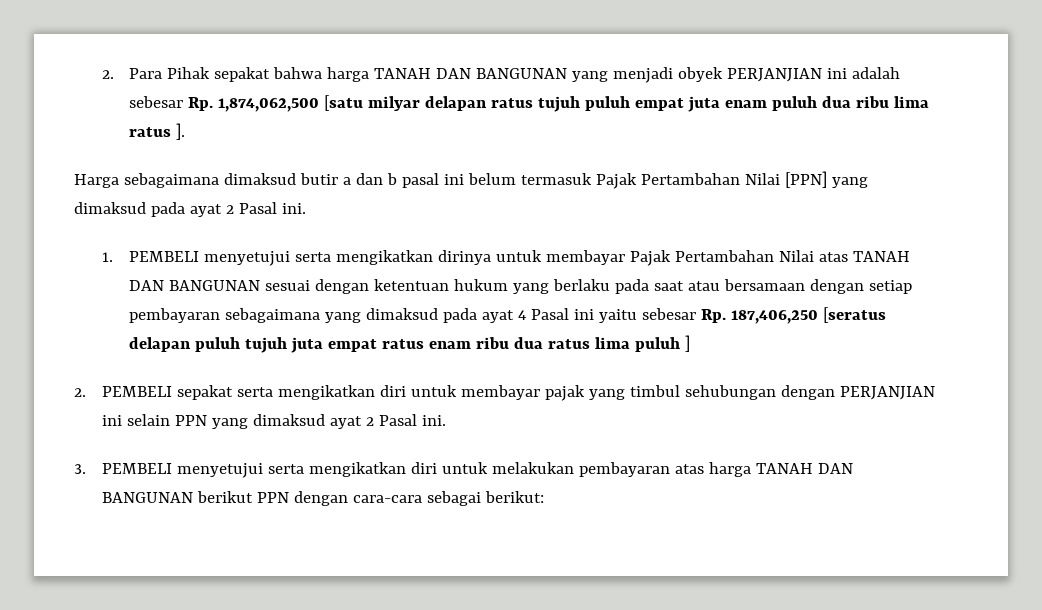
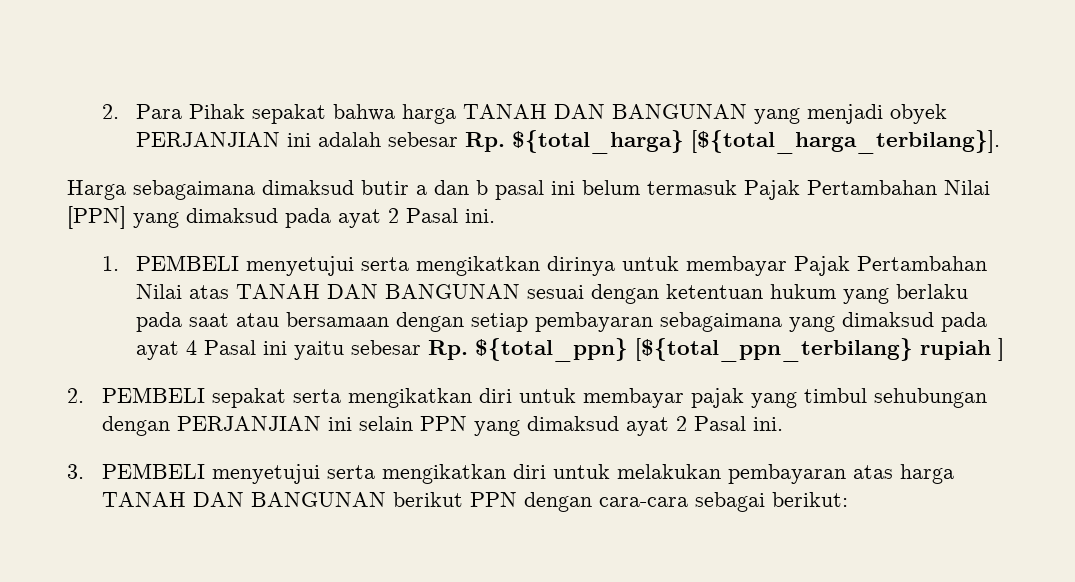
- 2. Para Pihak sepakat bahwa harga TANAH DAN BANGUNAN yang menjadi obyek PERJANJIAN ini adalah sebesar Rp. 1,874,062,500 [satu milyar delapan ratus tujuh puluh empat juta enam puluh dua ribu lima ratus ].
+ 2. Para Pihak sepakat bahwa harga TANAH DAN BANGUNAN yang menjadi obyek PERJANJIAN ini adalah sebesar Rp. ${total_harga} [${total_harga_terbilang}].
- 1. PEMBELI menyetujui serta mengikatkan dirinya untuk membayar Pajak Pertambahan Nilai atas TANAH DAN BANGUNAN sesuai dengan ketentuan hukum yang berlaku pada saat atau bersamaan dengan setiap pembayaran sebagaimana yang dimaksud pada ayat 4 Pasal ini yaitu sebesar Rp. 187,406,250 [seratus delapan puluh tujuh juta empat ratus enam ribu dua ratus lima puluh ]
+ 1. PEMBELI menyetujui serta mengikatkan dirinya untuk membayar Pajak Pertambahan Nilai atas TANAH DAN BANGUNAN sesuai dengan ketentuan hukum yang berlaku pada saat atau bersamaan dengan setiap pembayaran sebagaimana yang dimaksud pada ayat 4 Pasal ini yaitu sebesar Rp. ${total_ppn} [${total_ppn_terbilang} rupiah ]

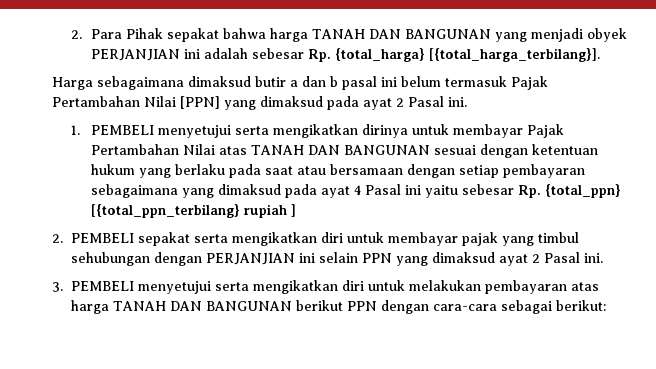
- 2. Para Pihak sepakat bahwa harga TANAH DAN BANGUNAN yang menjadi obyek PERJANJIAN ini adalah sebesar Rp. ${total_harga} [${total_harga_terbilang}].
+ 2. Para Pihak sepakat bahwa harga TANAH DAN BANGUNAN yang menjadi obyek PERJANJIAN ini adalah sebesar Rp. {total_harga} [{total_harga_terbilang}].
- 1. PEMBELI menyetujui serta mengikatkan dirinya untuk membayar Pajak Pertambahan Nilai atas TANAH DAN BANGUNAN sesuai dengan ketentuan hukum yang berlaku pada saat atau bersamaan dengan setiap pembayaran sebagaimana yang dimaksud pada ayat 4 Pasal ini yaitu sebesar Rp. ${total_ppn} [${total_ppn_terbilang} rupiah ]
+ 1. PEMBELI menyetujui serta mengikatkan dirinya untuk membayar Pajak Pertambahan Nilai atas TANAH DAN BANGUNAN sesuai dengan ketentuan hukum yang berlaku pada saat atau bersamaan dengan setiap pembayaran sebagaimana yang dimaksud pada ayat 4 Pasal ini yaitu sebesar Rp. {total_ppn} [{total_ppn_terbilang} rupiah ]

